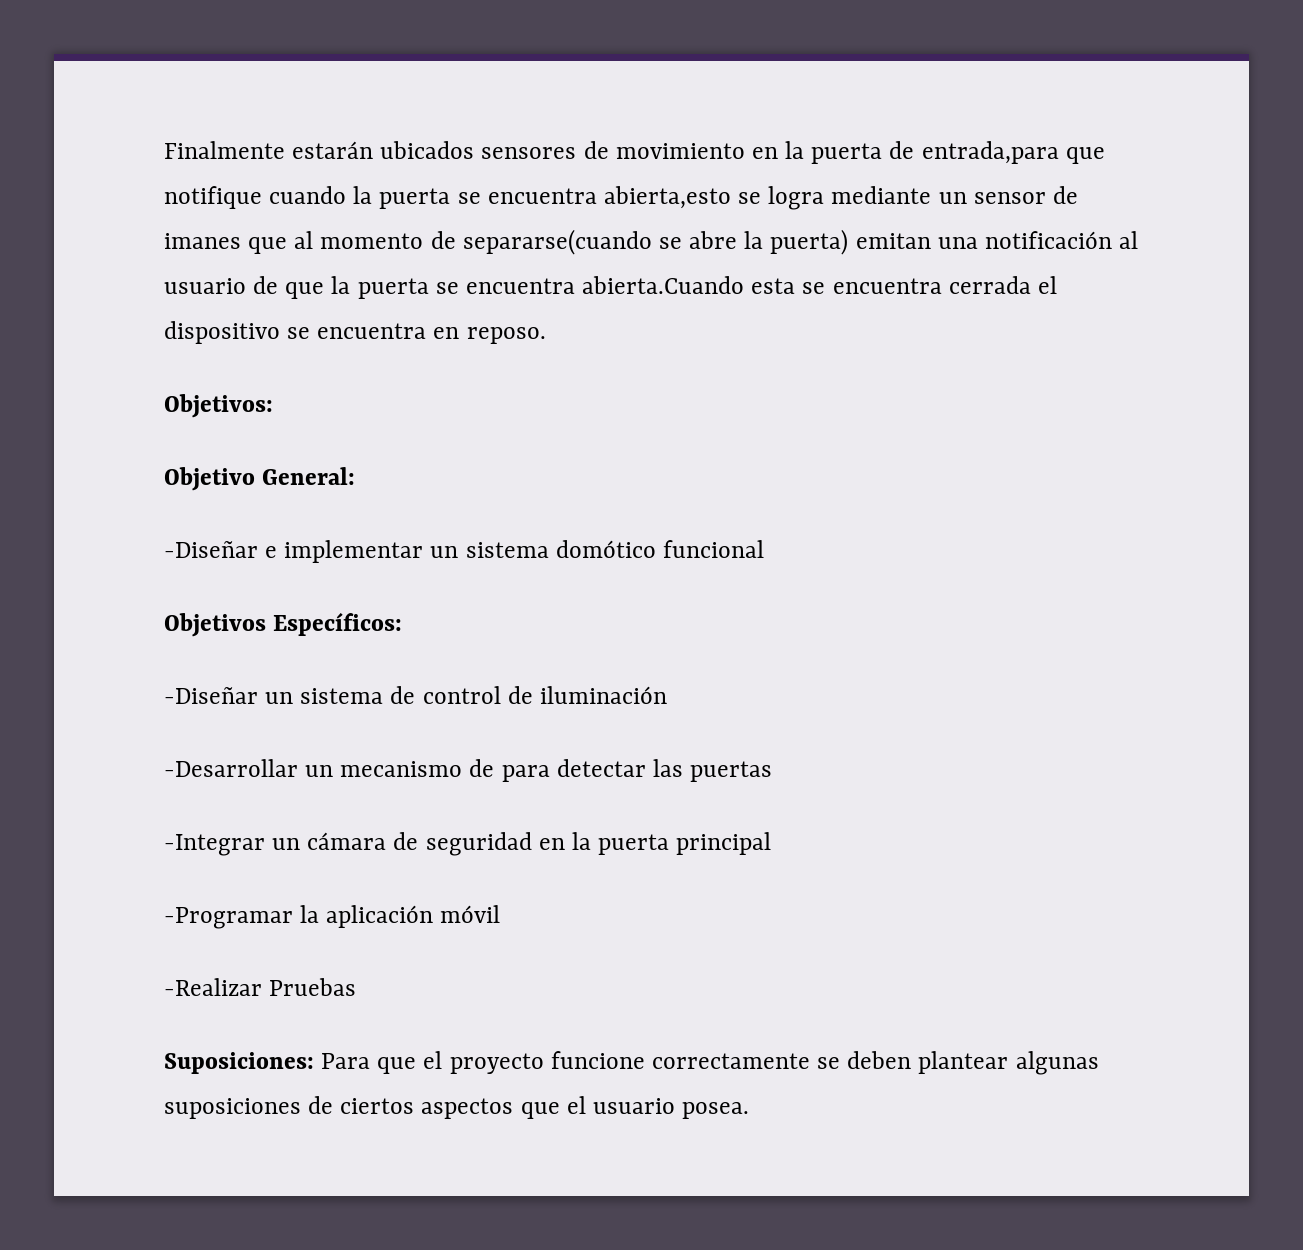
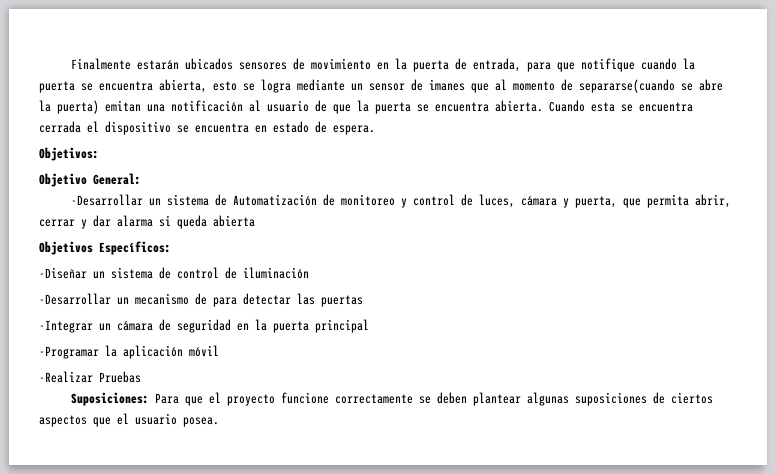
- Finalmente estarán ubicados sensores de movimiento en la puerta de entrada,para que notifique cuando la puerta se encuentra abierta,esto se logra mediante un sensor de imanes que al momento de separarse(cuando se abre la puerta) emitan una notificación al usuario de que la puerta se encuentra abierta.Cuando esta se encuentra cerrada el dispositivo se encuentra en reposo.
+ Finalmente estarán ubicados sensores de movimiento en la puerta de entrada, para que notifique cuando la puerta se encuentra abierta, esto se logra mediante un sensor de imanes que al momento de separarse(cuando se abre la puerta) emitan una notificación al usuario de que la puerta se encuentra abierta. Cuando esta se encuentra cerrada el dispositivo se encuentra en estado de espera.
- -Diseñar e implementar un sistema domótico funcional
+ -Desarrollar un sistema de Automatización de monitoreo y control de luces, cámara y puerta, que permita abrir, cerrar y dar alarma si queda abierta

